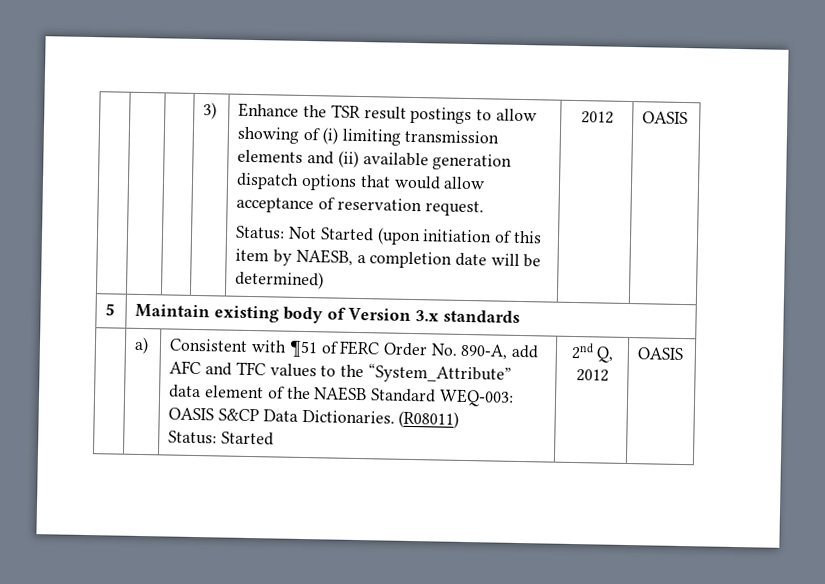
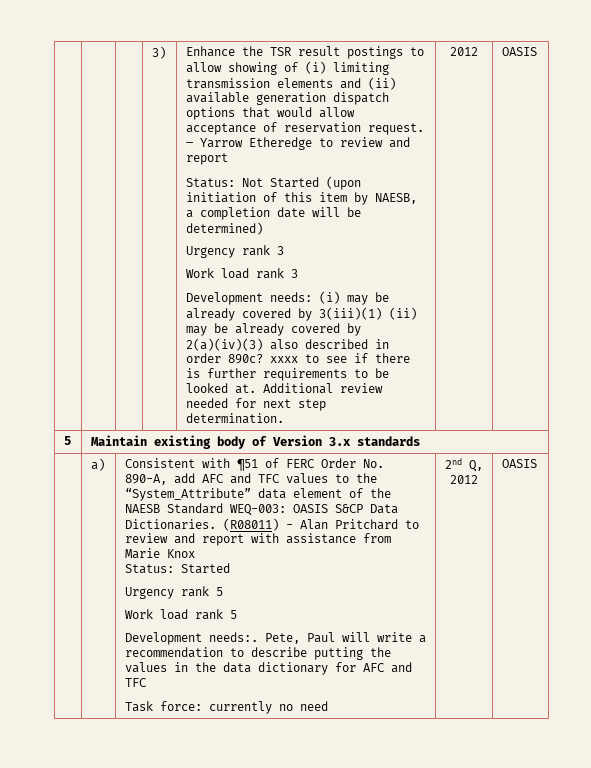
+ – Yarrow Etheredge to review and report
+ Urgency rank 3
+ Work load rank 3
+ Development needs: (i) may be already covered by 3(iii)(1) (ii) may be already covered by 2(a)(iv)(3) also described in order 890c? xxxx to see if there is further requirements to be looked at. Additional review needed for next step determination.
- (R08011)
+ (R08011) - Alan Pritchard to review and report with assistance from Marie Knox
  Status: Started
+ Urgency rank 5
+ Work load rank 5
+ Development needs:. Pete, Paul will write a recommendation to describe putting the values in the data dictionary for AFC and TFC
+ Task force: currently no need

